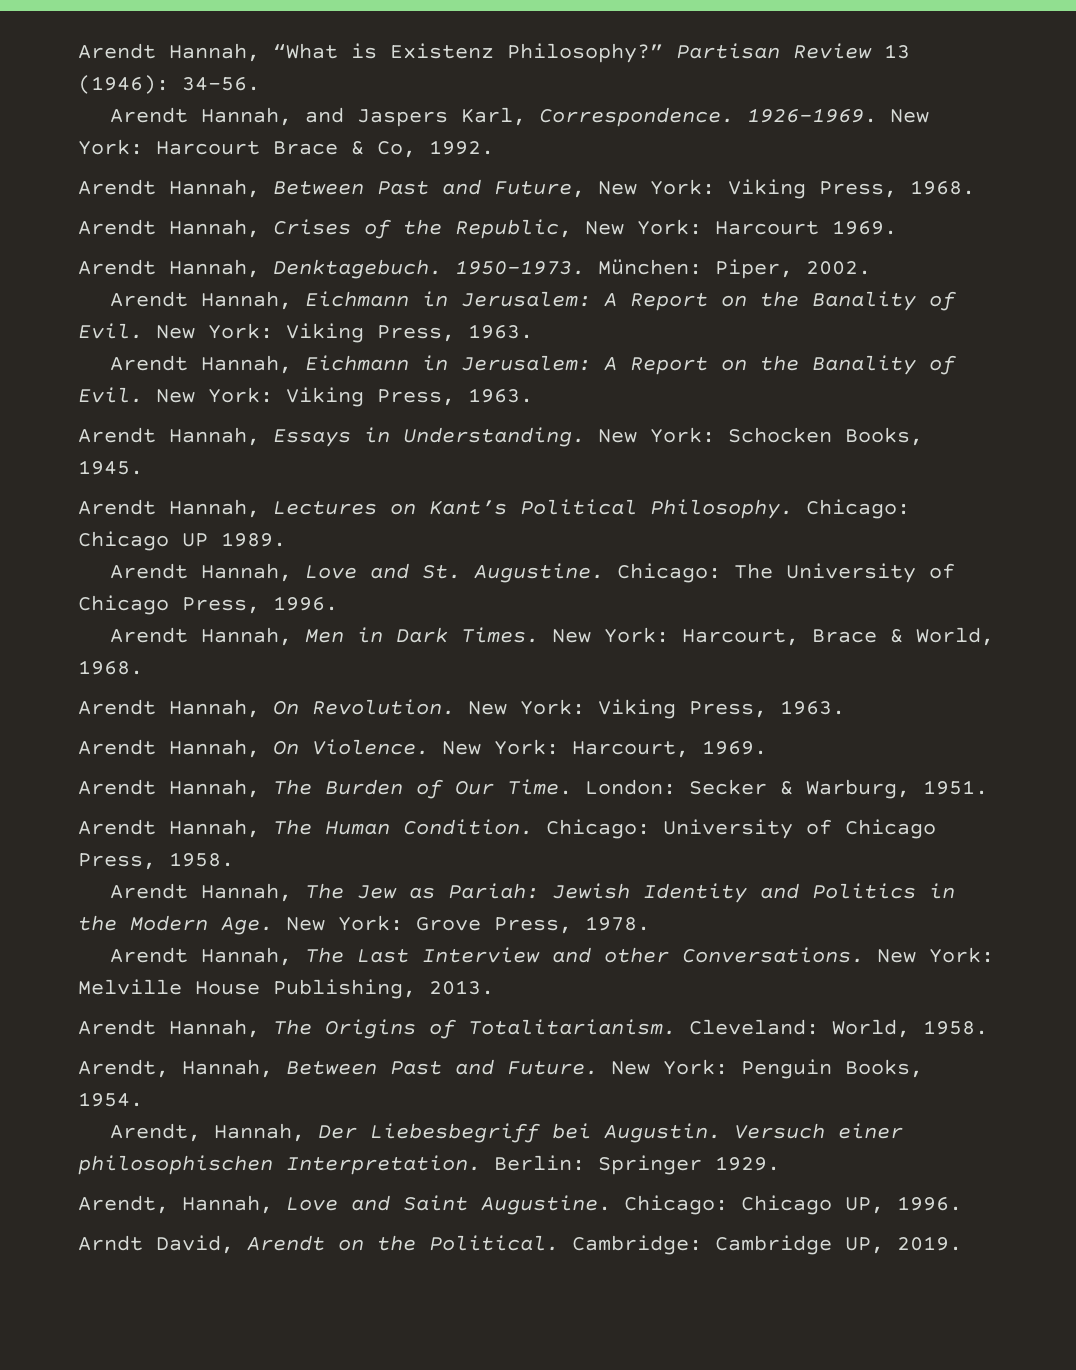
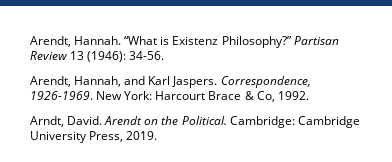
- Arendt Hannah, “What is Existenz Philosophy?”
+ Arendt, Hannah. “What is Existenz Philosophy?”
- Arendt Hannah, and Jaspers Karl, Correspondence. 1926-1969.
+ Arendt, Hannah, and Karl Jaspers. Correspondence, 1926-1969.
- Arendt Hannah, Between Past and Future, New York: Viking Press, 1968.
- Arendt Hannah, Crises of the Republic, New York: Harcourt 1969.
- Arendt Hannah, Denktagebuch. 1950-1973. München: Piper, 2002.
- Arendt Hannah, Eichmann in Jerusalem: A Report on the Banality of Evil. New York: Viking Press, 1963.
- Arendt Hannah, Eichmann in Jerusalem: A Report on the Banality of Evil. New York: Viking Press, 1963.
- Arendt Hannah, Essays in Understanding. New York: Schocken Books, 1945.
- Arendt Hannah, Lectures on Kant’s Political Philosophy. Chicago: Chicago UP 1989.
- Arendt Hannah, Love and St. Augustine. Chicago: The University of Chicago Press, 1996.
- Arendt Hannah, Men in Dark Times. New York: Harcourt, Brace & World, 1968.
- Arendt Hannah, On Revolution. New York: Viking Press, 1963.
- Arendt Hannah, On Violence. New York: Harcourt, 1969.
- Arendt Hannah, The Burden of Our Time. London: Secker & Warburg, 1951.
- Arendt Hannah, The Human Condition. Chicago: University of Chicago Press, 1958.
- Arendt Hannah, The Jew as Pariah: Jewish Identity and Politics in the Modern Age. New York: Grove Press, 1978.
- Arendt Hannah, The Last Interview and other Conversations. New York: Melville House Publishing, 2013.
- Arendt Hannah, The Origins of Totalitarianism. Cleveland: World, 1958.
- Arendt, Hannah, Between Past and Future. New York: Penguin Books, 1954.
- Arendt, Hannah, Der Liebesbegriff bei Augustin. Versuch einer philosophischen Interpretation. Berlin: Springer 1929.
- Arendt, Hannah, Love and Saint Augustine. Chicago: Chicago UP, 1996.
- Arndt David, Arendt on the Political.
+ Arndt, David. Arendt on the Political.
- Cambridge: Cambridge UP, 2019.
+ Cambridge: Cambridge University Press, 2019.

